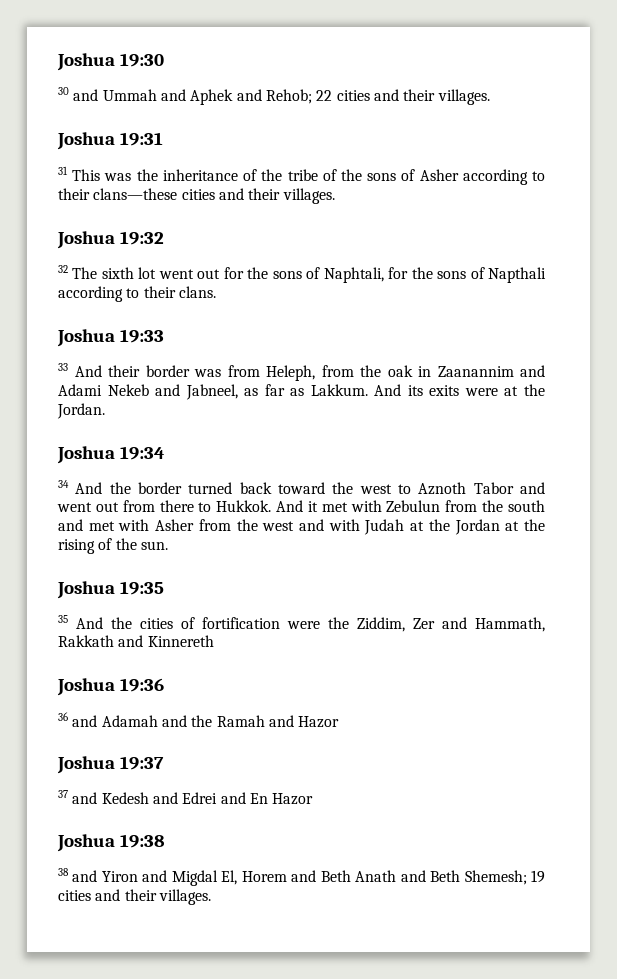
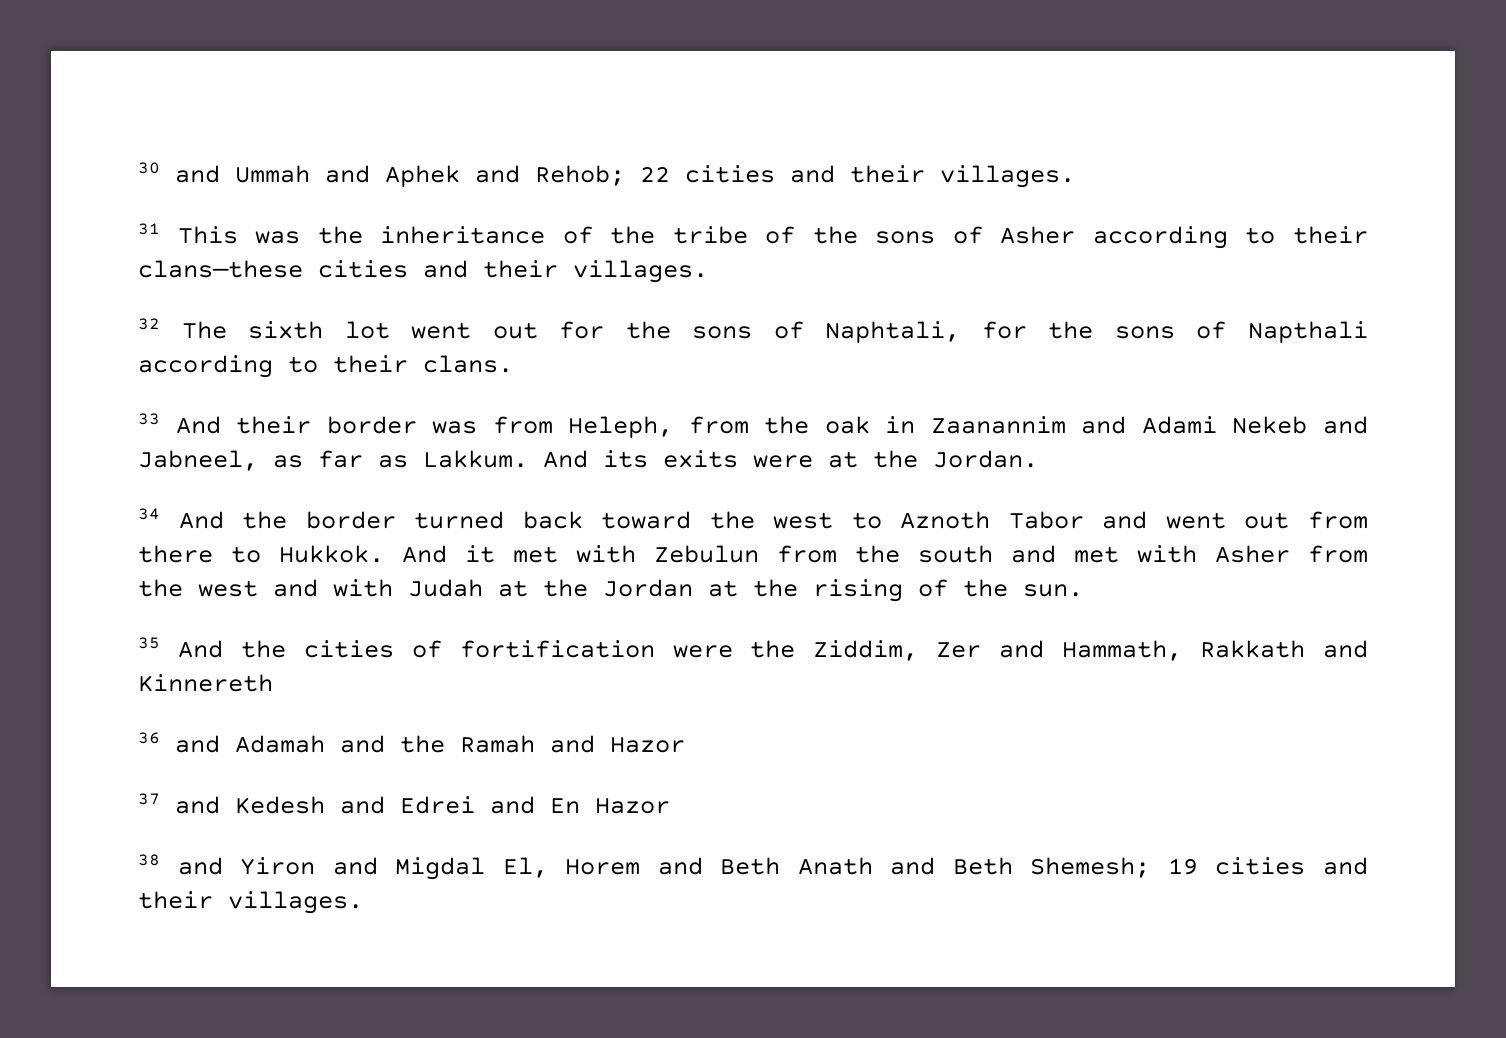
- Joshua 19:30
- Joshua 19:31
- Joshua 19:32
- Joshua 19:33
- Joshua 19:34
- Joshua 19:35
- Joshua 19:36
- Joshua 19:37
- Joshua 19:38

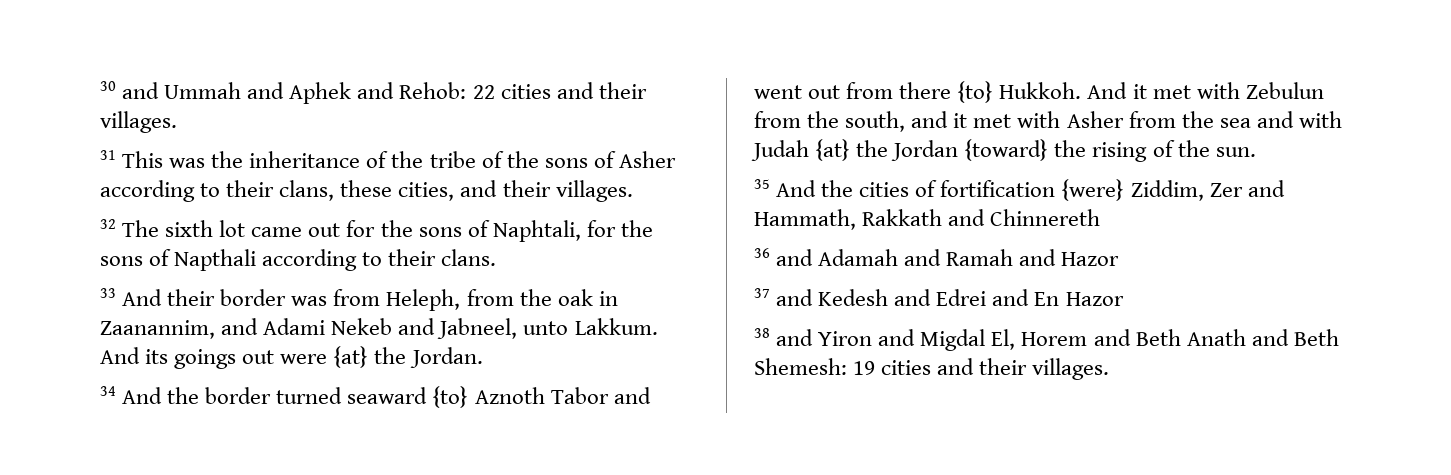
- 30 and Ummah and Aphek and Rehob; 22 cities and their villages.
+ 30 and Ummah and Aphek and Rehob: 22 cities and their villages.
- 31 This was the inheritance of the tribe of the sons of Asher according to their clans—these cities and their villages.
+ 31 This was the inheritance of the tribe of the sons of Asher according to their clans, these cities, and their villages.
- 32 The sixth lot went out for the sons of Naphtali, for the sons of Napthali according to their clans.
+ 32 The sixth lot came out for the sons of Naphtali, for the sons of Napthali according to their clans.
- 33 And their border was from Heleph, from the oak in Zaanannim and Adami Nekeb and Jabneel, as far as Lakkum. And its exits were at the Jordan.
+ 33 And their border was from Heleph, from the oak in Zaanannim, and Adami Nekeb and Jabneel, unto Lakkum. And its goings out were {at} the Jordan.
- 34 And the border turned back toward the west to Aznoth Tabor and went out from there to Hukkok.
+ 34 And the border turned seaward {to} Aznoth Tabor and went out from there {to} Hukkoh.
- And it met with Zebulun from the south and met with Asher from the west and with Judah at the Jordan at the rising of the sun.
+ And it met with Zebulun from the south, and it met with Asher from the sea and with Judah {at} the Jordan {toward} the rising of the sun.
- 35 And the cities of fortification were the Ziddim, Zer and Hammath, Rakkath and Kinnereth
+ 35 And the cities of fortification {were} Ziddim, Zer and Hammath, Rakkath and Chinnereth
- 36 and Adamah and the Ramah and Hazor
+ 36 and Adamah and Ramah and Hazor
- 38 and Yiron and Migdal El, Horem and Beth Anath and Beth Shemesh; 19 cities and their villages.
+ 38 and Yiron and Migdal El, Horem and Beth Anath and Beth Shemesh: 19 cities and their villages.

